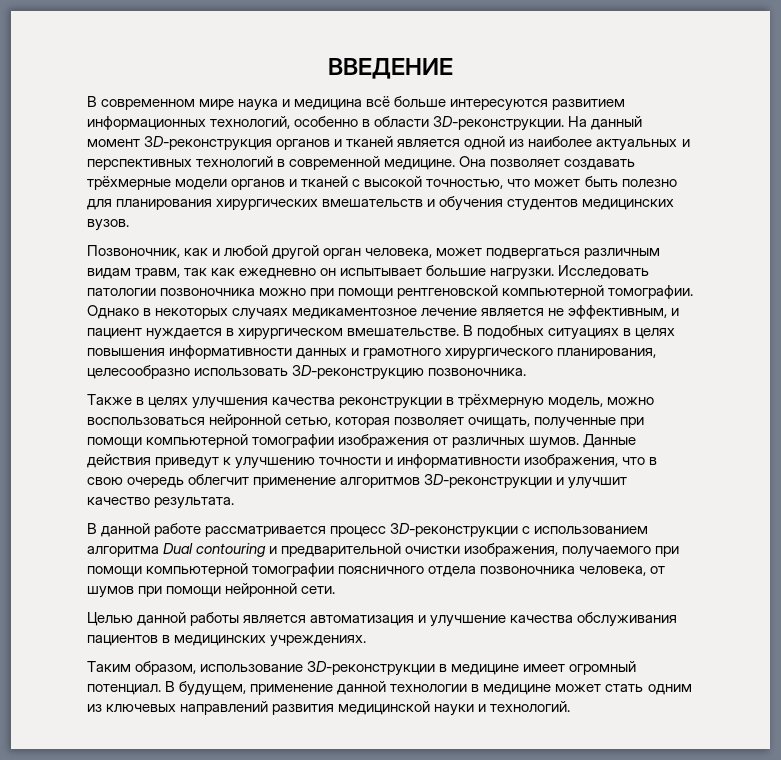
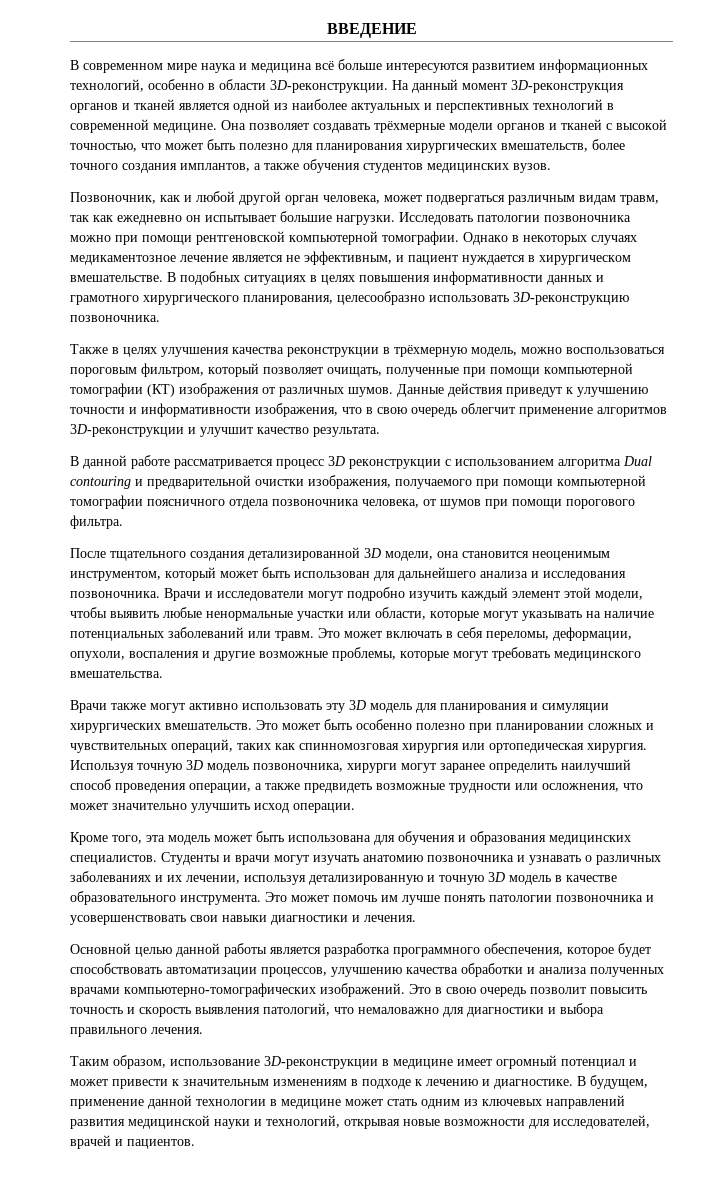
- Она позволяет создавать трёхмерные модели органов и тканей с высокой точностью, что может быть полезно для планирования хирургических вмешательств и обучения студентов медицинских вузов.
+ Она позволяет создавать трёхмерные модели органов и тканей с высокой точностью, что может быть полезно для планирования хирургических вмешательств, более точного создания имплантов, а также обучения студентов медицинских вузов.
- Также в целях улучшения качества реконструкции в трёхмерную модель, можно воспользоваться нейронной сетью, которая позволяет очищать, полученные при помощи компьютерной томографии изображения от различных шумов.
+ Также в целях улучшения качества реконструкции в трёхмерную модель, можно воспользоваться пороговым фильтром, который позволяет очищать, полученные при помощи компьютерной томографии (КТ) изображения от различных шумов.
- В данной работе рассматривается процесс 3D-реконструкции с использованием алгоритма Dual сontouring и предварительной очистки изображения, получаемого при помощи компьютерной томографии поясничного отдела позвоночника человека, от шумов при помощи нейронной сети.
- Целью данной работы является автоматизация и улучшение качества обслуживания пациентов в медицинских учреждениях.
+ В данной работе рассматривается процесс 3D реконструкции с использованием алгоритма Dual сontouring и предварительной очистки изображения, получаемого при помощи компьютерной томографии поясничного отдела позвоночника человека, от шумов при помощи порогового фильтра.
+ После тщательного создания детализированной 3D модели, она становится неоценимым инструментом, который может быть использован для дальнейшего анализа и исследования позвоночника. Врачи и исследователи могут подробно изучить каждый элемент этой модели, чтобы выявить любые ненормальные участки или области, которые могут указывать на наличие потенциальных заболеваний или травм. Это может включать в себя переломы, деформации, опухоли, воспаления и другие возможные проблемы, которые могут требовать медицинского вмешательства.
+ Врачи также могут активно использовать эту 3D модель для планирования и симуляции хирургических вмешательств. Это может быть особенно полезно при планировании сложных и чувствительных операций, таких как спинномозговая хирургия или ортопедическая хирургия. Используя точную 3D модель позвоночника, хирурги могут заранее определить наилучший способ проведения операции, а также предвидеть возможные трудности или осложнения, что может значительно улучшить исход операции.
+ Кроме того, эта модель может быть использована для обучения и образования медицинских специалистов. Студенты и врачи могут изучать анатомию позвоночника и узнавать о различных заболеваниях и их лечении, используя детализированную и точную 3D модель в качестве образовательного инструмента. Это может помочь им лучше понять патологии позвоночника и усовершенствовать свои навыки диагностики и лечения.
+ Основной целью данной работы является разработка программного обеспечения, которое будет способствовать автоматизации процессов, улучшению качества обработки и анализа полученных врачами компьютерно-томографических изображений. Это в свою очередь позволит повысить точность и скорость выявления патологий, что немаловажно для диагностики и выбора правильного лечения.
- Таким образом, использование 3D-реконструкции в медицине имеет огромный потенциал.
+ Таким образом, использование 3D-реконструкции в медицине имеет огромный потенциал и может привести к значительным изменениям в подходе к лечению и диагностике.
- В будущем, применение данной технологии в медицине может стать одним из ключевых направлений развития медицинской науки и технологий.
+ В будущем, применение данной технологии в медицине может стать одним из ключевых направлений развития медицинской науки и технологий, открывая новые возможности для исследователей, врачей и пациентов.

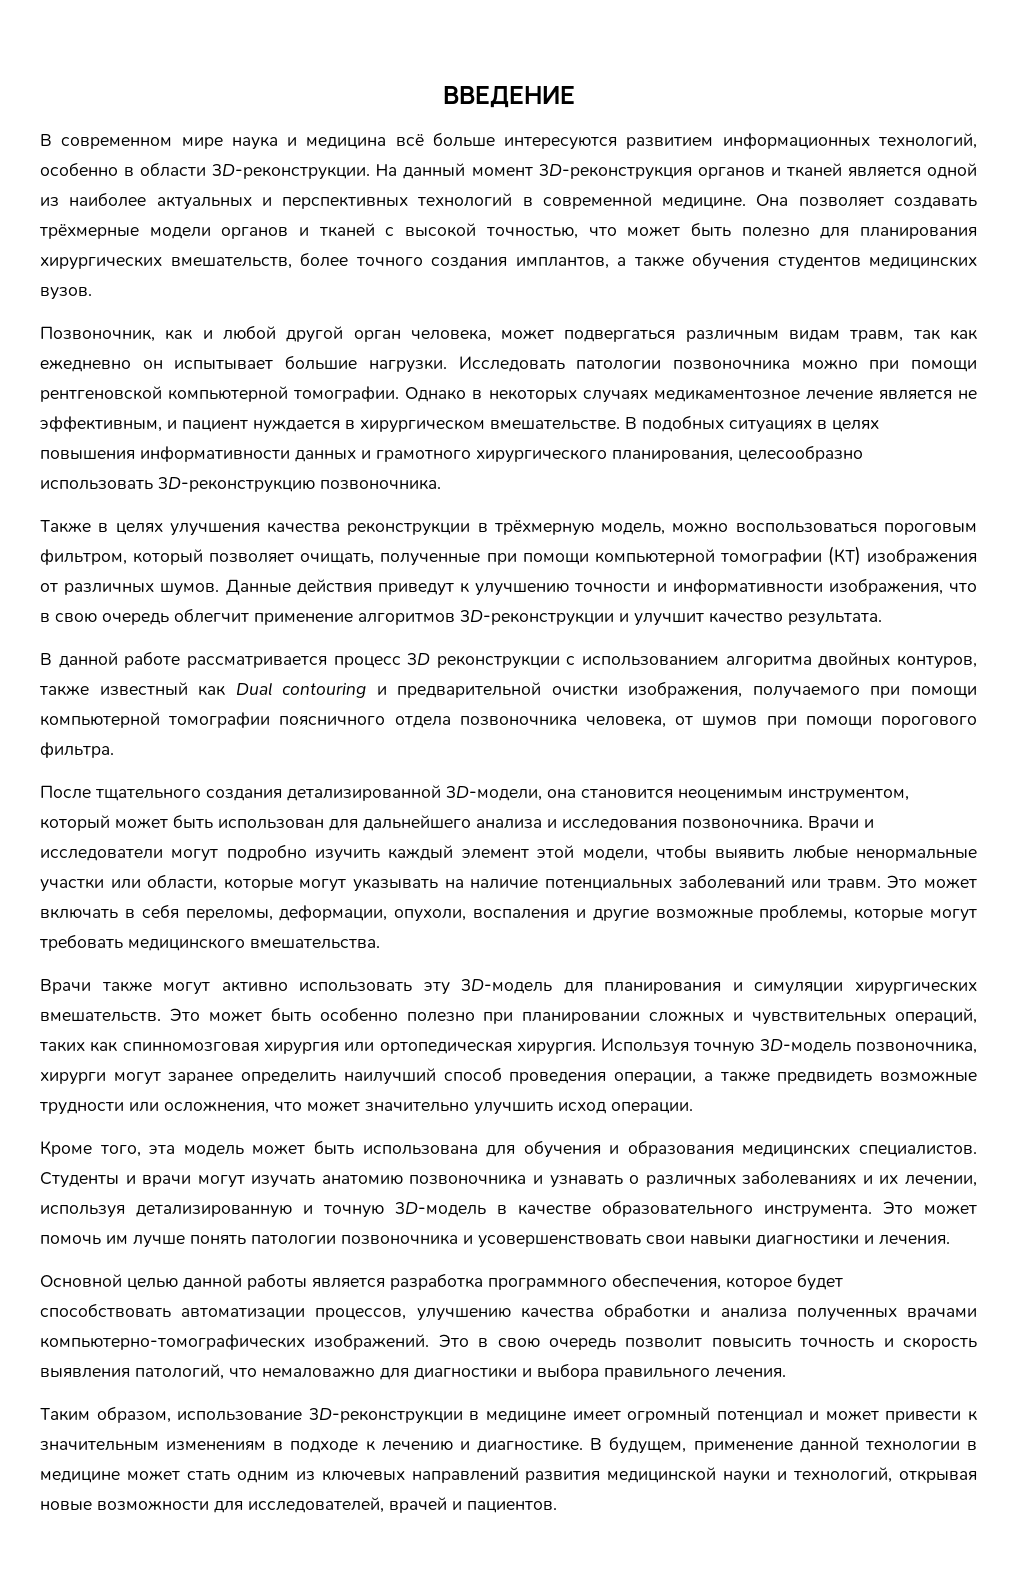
- В данной работе рассматривается процесс 3D реконструкции с использованием алгоритма Dual сontouring и предварительной очистки изображения, получаемого при помощи компьютерной томографии поясничного отдела позвоночника человека, от шумов при помощи порогового фильтра.
+ В данной работе рассматривается процесс 3D реконструкции с использованием алгоритма двойных контуров, также известный как Dual сontouring и предварительной очистки изображения, получаемого при помощи компьютерной томографии поясничного отдела позвоночника человека, от шумов при помощи порогового фильтра.
- После тщательного создания детализированной 3D модели, она становится неоценимым инструментом, который может быть использован для дальнейшего анализа и исследования позвоночника.
+ После тщательного создания детализированной 3D-модели, она становится неоценимым инструментом, который может быть использован для дальнейшего анализа и исследования позвоночника.
- Врачи также могут активно использовать эту 3D модель для планирования и симуляции хирургических вмешательств.
+ Врачи также могут активно использовать эту 3D-модель для планирования и симуляции хирургических вмешательств.
- Используя точную 3D модель позвоночника, хирурги могут заранее определить наилучший способ проведения операции, а также предвидеть возможные трудности или осложнения, что может значительно улучшить исход операции.
+ Используя точную 3D-модель позвоночника, хирурги могут заранее определить наилучший способ проведения операции, а также предвидеть возможные трудности или осложнения, что может значительно улучшить исход операции.
- Студенты и врачи могут изучать анатомию позвоночника и узнавать о различных заболеваниях и их лечении, используя детализированную и точную 3D модель в качестве образовательного инструмента.
+ Студенты и врачи могут изучать анатомию позвоночника и узнавать о различных заболеваниях и их лечении, используя детализированную и точную 3D-модель в качестве образовательного инструмента.

